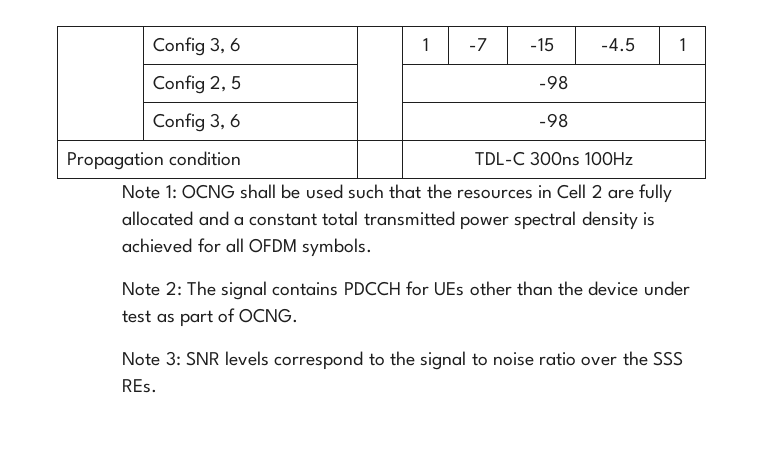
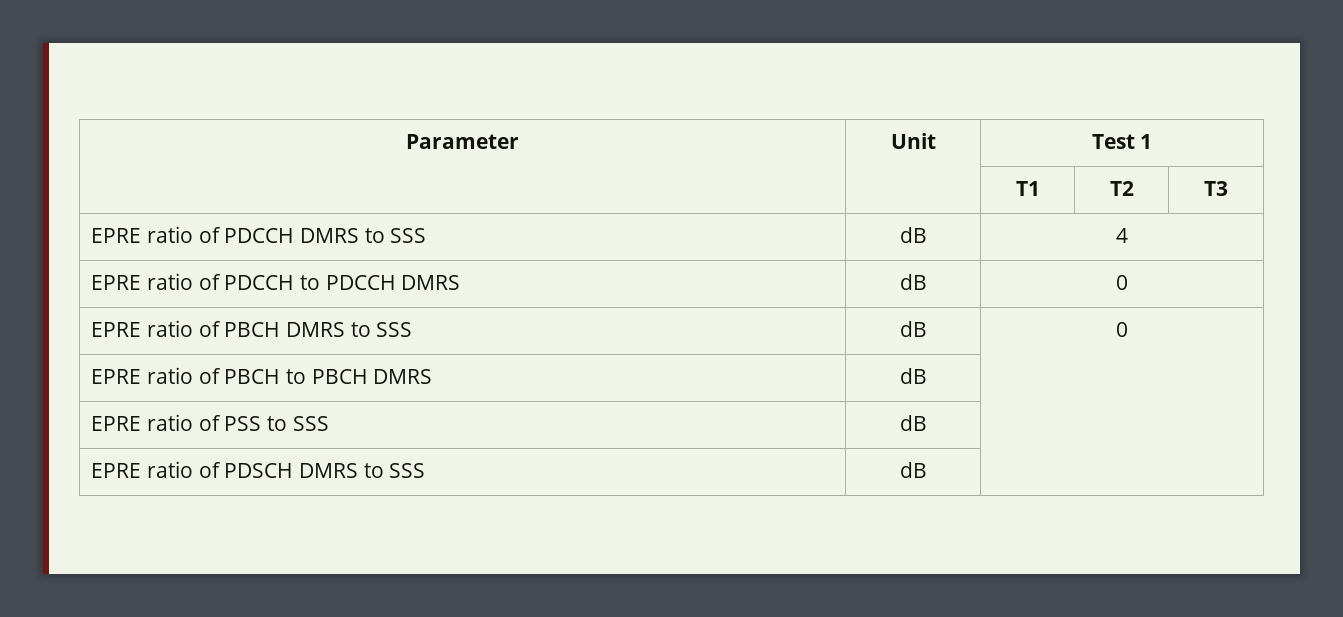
- | Config 3, 6 | | 1 | -7 | -15 | -4.5 | 1
- | Config 2, 5 | | -98
- | Config 3, 6 | | -98
- Propagation condition | | TDL-C 300ns 100Hz
- Note 1: OCNG shall be used such that the resources in Cell 2 are fully allocated and a constant total transmitted power spectral density is achieved for all OFDM symbols.
- Note 2: The signal contains PDCCH for UEs other than the device under test as part of OCNG.
- Note 3: SNR levels correspond to the signal to noise ratio over the SSS REs.
+ Parameter | Unit | Test 1
+ | | T1 | T2 | T3
+ EPRE ratio of PDCCH DMRS to SSS | dB | 4
+ EPRE ratio of PDCCH to PDCCH DMRS | dB | 0
+ EPRE ratio of PBCH DMRS to SSS | dB | 0
+ EPRE ratio of PBCH to PBCH DMRS | dB |
+ EPRE ratio of PSS to SSS | dB |
+ EPRE ratio of PDSCH DMRS to SSS | dB |

